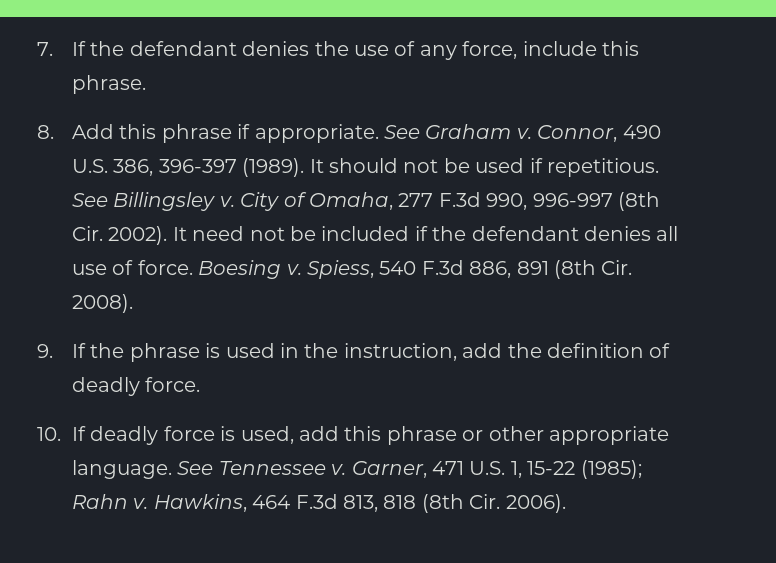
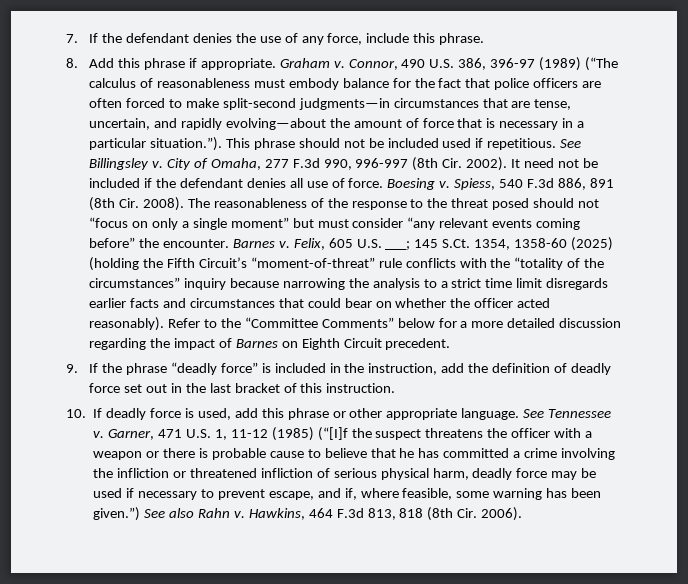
- See Graham v.
+ Graham v.
- Connor, 490 U.S. 386, 396-397 (1989). It should not be used if repetitious.
+ Connor, 490 U.S. 386, 396-97 (1989) (“The calculus of reasonableness must embody balance for the fact that police officers are often forced to make split-second judgments—in circumstances that are tense, uncertain, and rapidly evolving—about the amount of force that is necessary in a particular situation.”). This phrase should not be included used if repetitious.
+ The reasonableness of the response to the threat posed should not “focus on only a single moment” but must consider “any relevant events coming before” the encounter. Barnes v. Felix, 605 U.S. ___; 145 S.Ct. 1354, 1358-60 (2025) (holding the Fifth Circuit’s “moment-of-threat” rule conflicts with the “totality of the circumstances” inquiry because narrowing the analysis to a strict time limit disregards earlier facts and circumstances that could bear on whether the officer acted reasonably). Refer to the “Committee Comments” below for a more detailed discussion regarding the impact of Barnes on Eighth Circuit precedent.
- 9. If the phrase is used in the instruction, add the definition of deadly force.
+ 9. If the phrase “deadly force” is included in the instruction, add the definition of deadly force set out in the last bracket of this instruction.
- Garner, 471 U.S. 1, 15-22 (1985); Rahn v.
+ Garner, 471 U.S. 1, 11-12 (1985) (“[I]f the suspect threatens the officer with a weapon or there is probable cause to believe that he has committed a crime involving the infliction or threatened infliction of serious physical harm, deadly force may be used if necessary to prevent escape, and if, where feasible, some warning has been given.”) See also Rahn v.

